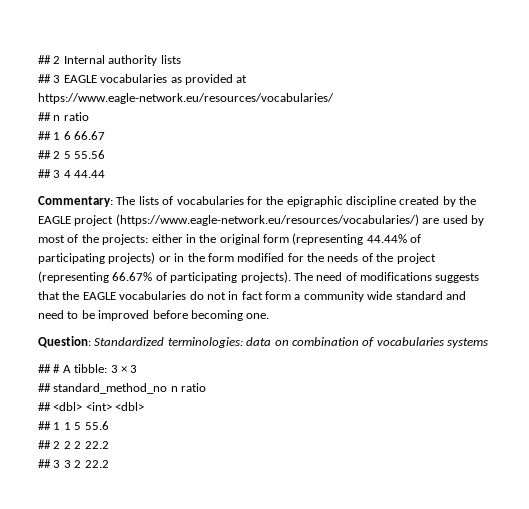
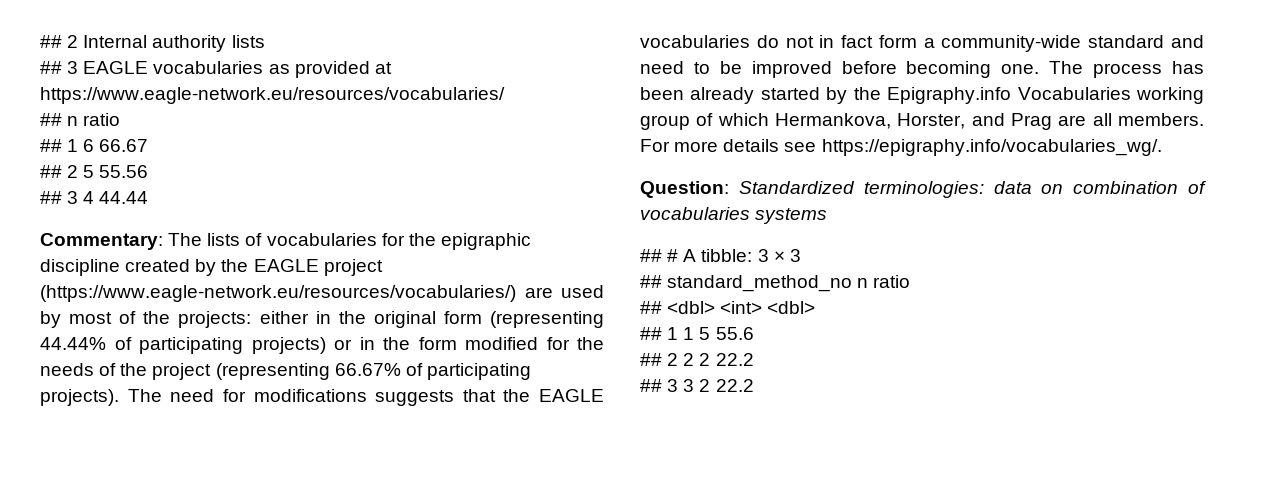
- The need of modifications suggests that the EAGLE vocabularies do not in fact form a community wide standard and need to be improved before becoming one.
+ The need for modifications suggests that the EAGLE vocabularies do not in fact form a community-wide standard and need to be improved before becoming one. The process has been already started by the Epigraphy.info Vocabularies working group of which Hermankova, Horster, and Prag are all members. For more details see https://epigraphy.info/vocabularies_wg/.

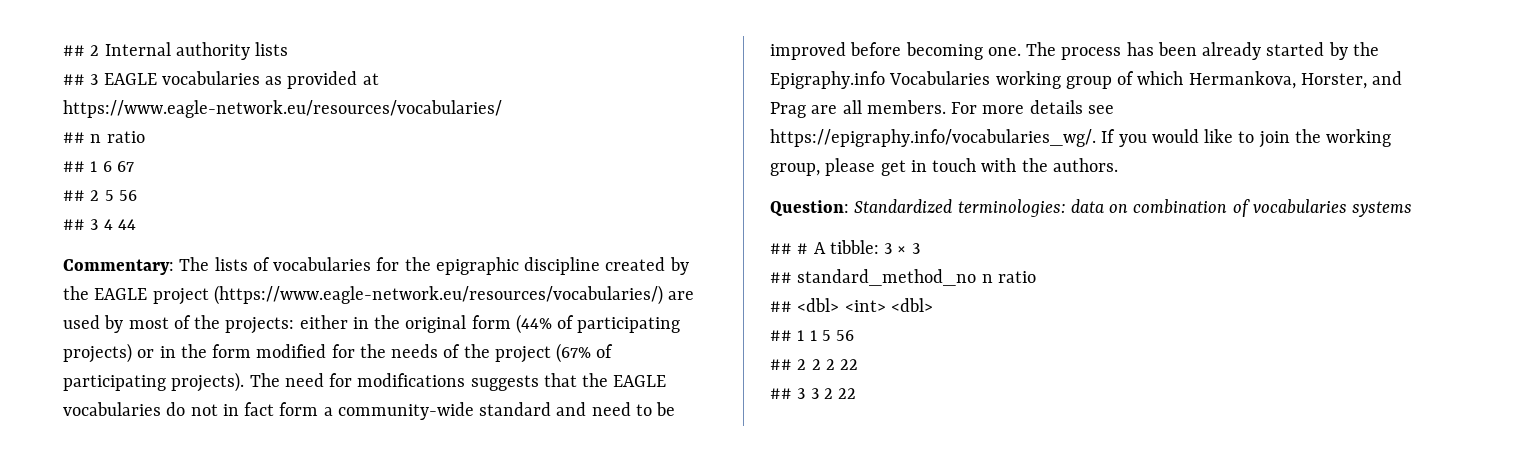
- ## 1 6 66.67
+ ## 1 6 67
- ## 2 5 55.56
+ ## 2 5 56
- ## 3 4 44.44
+ ## 3 4 44
- Commentary: The lists of vocabularies for the epigraphic discipline created by the EAGLE project (https://www.eagle-network.eu/resources/vocabularies/) are used by most of the projects: either in the original form (representing 44.44% of participating projects) or in the form modified for the needs of the project (representing 66.67% of participating projects).
+ Commentary: The lists of vocabularies for the epigraphic discipline created by the EAGLE project (https://www.eagle-network.eu/resources/vocabularies/) are used by most of the projects: either in the original form (44% of participating projects) or in the form modified for the needs of the project (67% of participating projects).
- For more details see https://epigraphy.info/vocabularies_wg/.
+ For more details see https://epigraphy.info/vocabularies_wg/. If you would like to join the working group, please get in touch with the authors.
- ## 1 1 5 55.6
+ ## 1 1 5 56
- ## 2 2 2 22.2
+ ## 2 2 2 22
- ## 3 3 2 22.2
+ ## 3 3 2 22

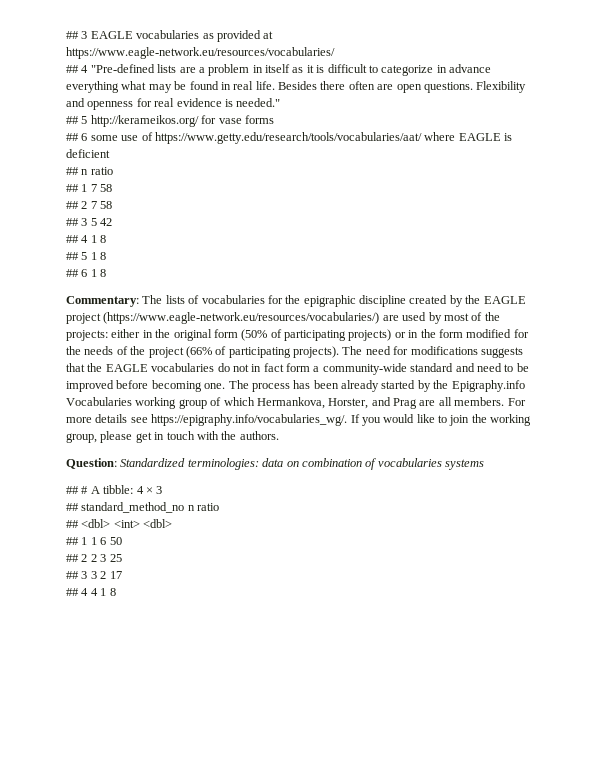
- ## 2 Internal authority lists
+ ## 4 "Pre-defined lists are a problem in itself as it is difficult to categorize in advance everything what may be found in real life. Besides there often are open questions. Flexibility and openness for real evidence is needed."
+ ## 5 http://kerameikos.org/ for vase forms
+ ## 6 some use of https://www.getty.edu/research/tools/vocabularies/aat/ where EAGLE is deficient
- ## 1 6 67
- ## 2 5 56
- ## 3 4 44
+ ## 1 7 58
+ ## 2 7 58
+ ## 3 5 42
+ ## 4 1 8
+ ## 5 1 8
+ ## 6 1 8
- Commentary: The lists of vocabularies for the epigraphic discipline created by the EAGLE project (https://www.eagle-network.eu/resources/vocabularies/) are used by most of the projects: either in the original form (44% of participating projects) or in the form modified for the needs of the project (67% of participating projects).
+ Commentary: The lists of vocabularies for the epigraphic discipline created by the EAGLE project (https://www.eagle-network.eu/resources/vocabularies/) are used by most of the projects: either in the original form (50% of participating projects) or in the form modified for the needs of the project (66% of participating projects).
- ## # A tibble: 3 × 3
+ ## # A tibble: 4 × 3
- ## 1 1 5 56
+ ## 1 1 6 50
- ## 2 2 2 22
+ ## 2 2 3 25
- ## 3 3 2 22
+ ## 3 3 2 17
+ ## 4 4 1 8

